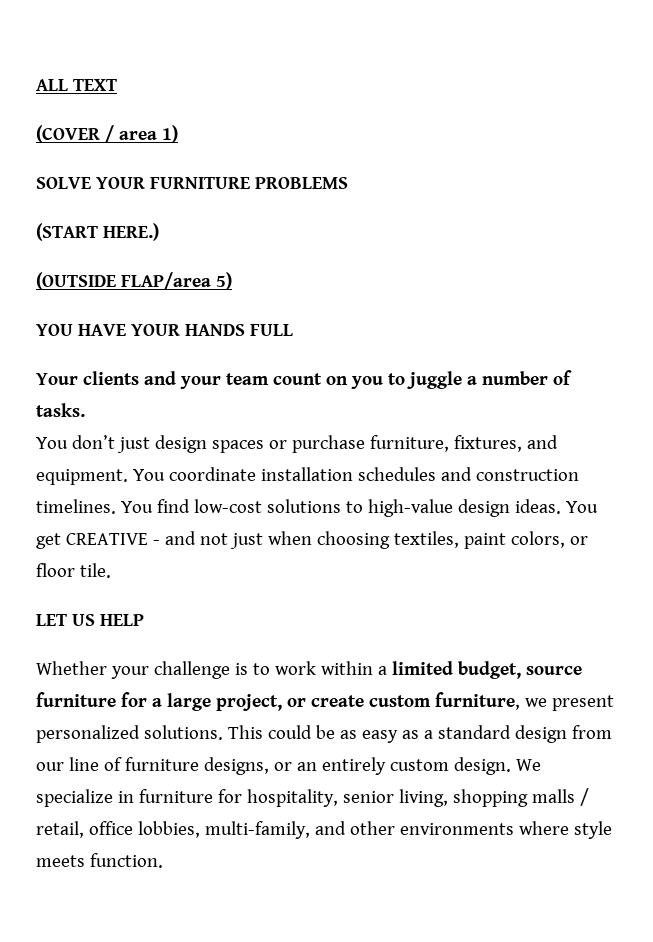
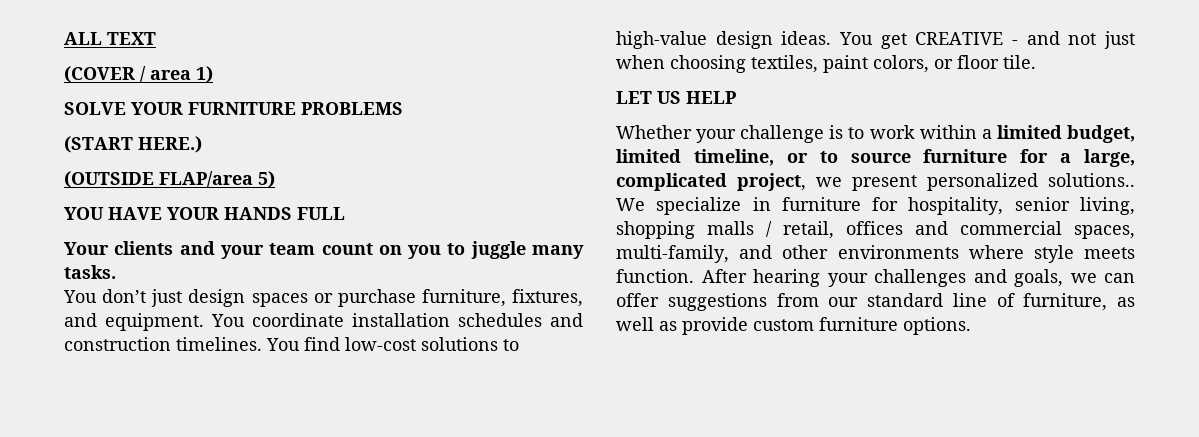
- Your clients and your team count on you to juggle a number of tasks.
+ Your clients and your team count on you to juggle many tasks.
- Whether your challenge is to work within a limited budget, source furniture for a large project, or create custom furniture, we present personalized solutions. This could be as easy as a standard design from our line of furniture designs, or an entirely custom design.
+ Whether your challenge is to work within a limited budget, limited timeline, or to source furniture for a large, complicated project, we present personalized solutions..
- We specialize in furniture for hospitality, senior living, shopping malls / retail, office lobbies, multi-family, and other environments where style meets function.
+ We specialize in furniture for hospitality, senior living, shopping malls / retail, offices and commercial spaces, multi-family, and other environments where style meets function.
+ After hearing your challenges and goals, we can offer suggestions from our standard line of furniture, as well as provide custom furniture options.

